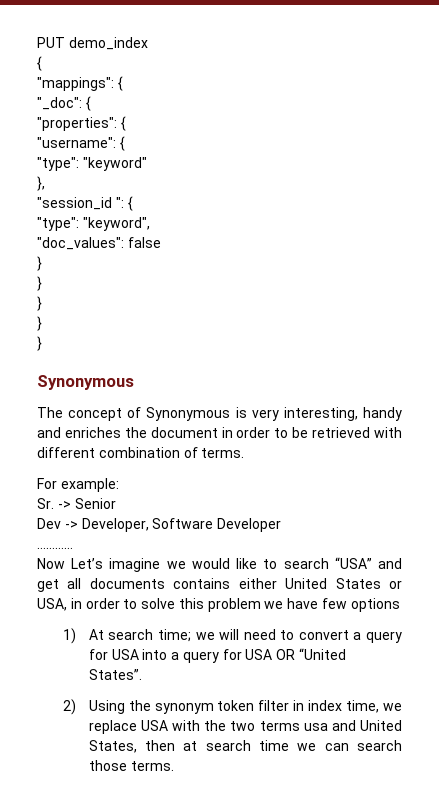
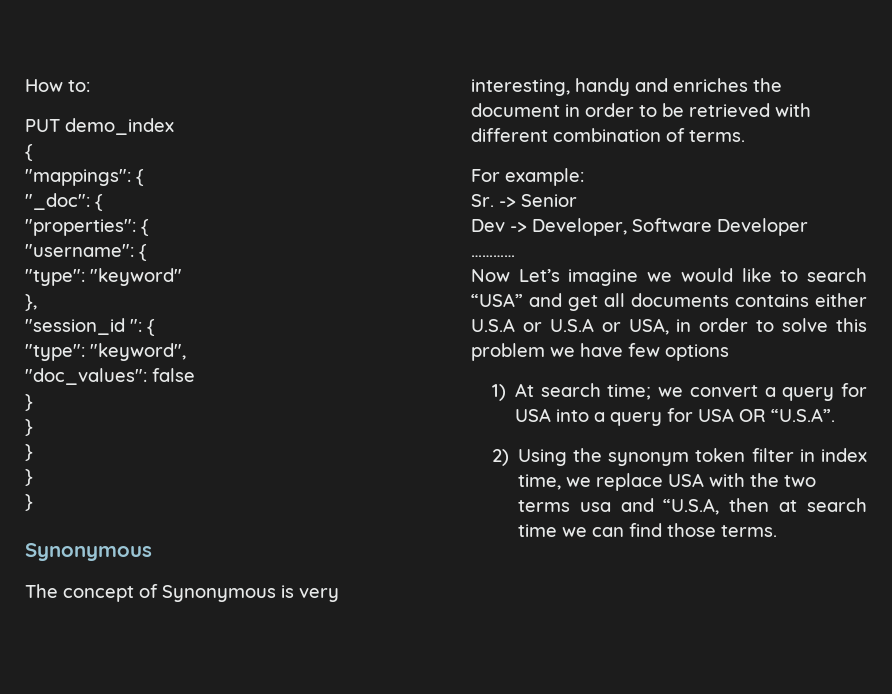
+ How to:
- Now Let’s imagine we would like to search “USA” and get all documents contains either United States or USA, in order to solve this problem we have few options
+ Now Let’s imagine we would like to search “USA” and get all documents contains either U.S.A or U.S.A or USA, in order to solve this problem we have few options
- 1) At search time; we will need to convert a query for USA into a query for USA OR “United States”.
+ 1) At search time; we convert a query for USA into a query for USA OR “U.S.A”.
- 2) Using the synonym token filter in index time, we replace USA with the two terms usa and United States, then at search time we can search those terms.
+ 2) Using the synonym token filter in index time, we replace USA with the two terms usa and “U.S.A, then at search time we can find those terms.

